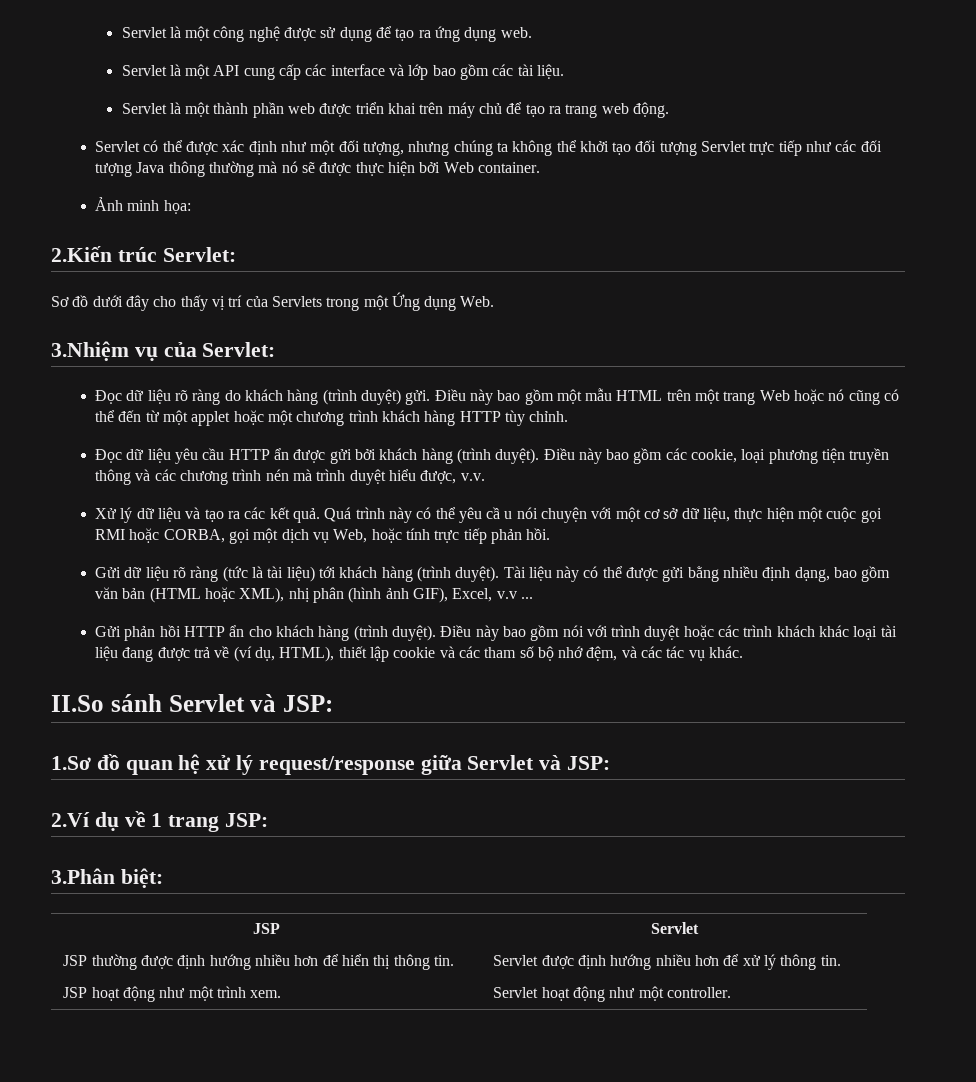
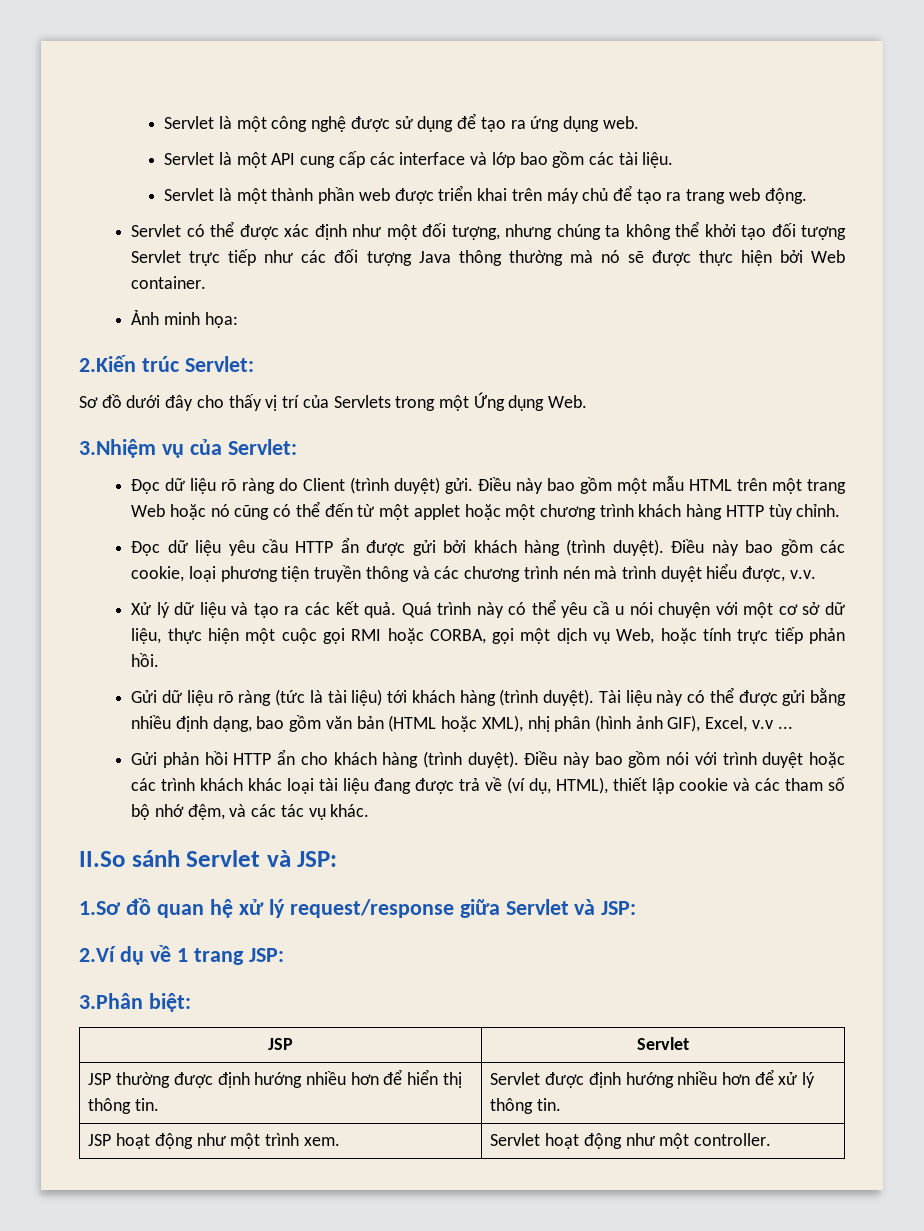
- Đọc dữ liệu rõ ràng do khách hàng (trình duyệt) gửi.
+ Đọc dữ liệu rõ ràng do Client (trình duyệt) gửi.

